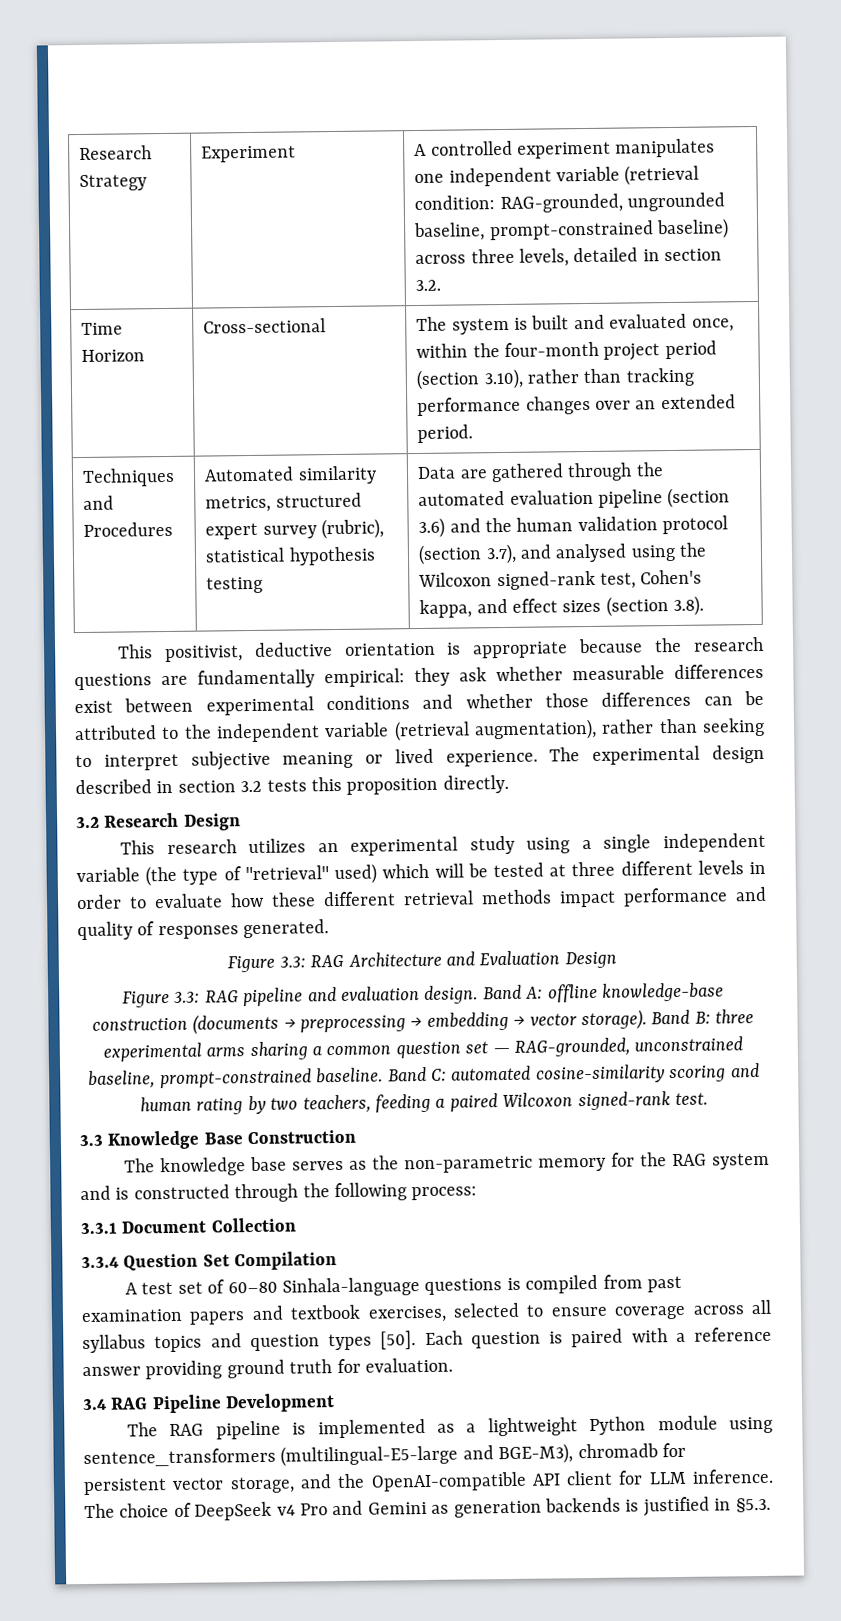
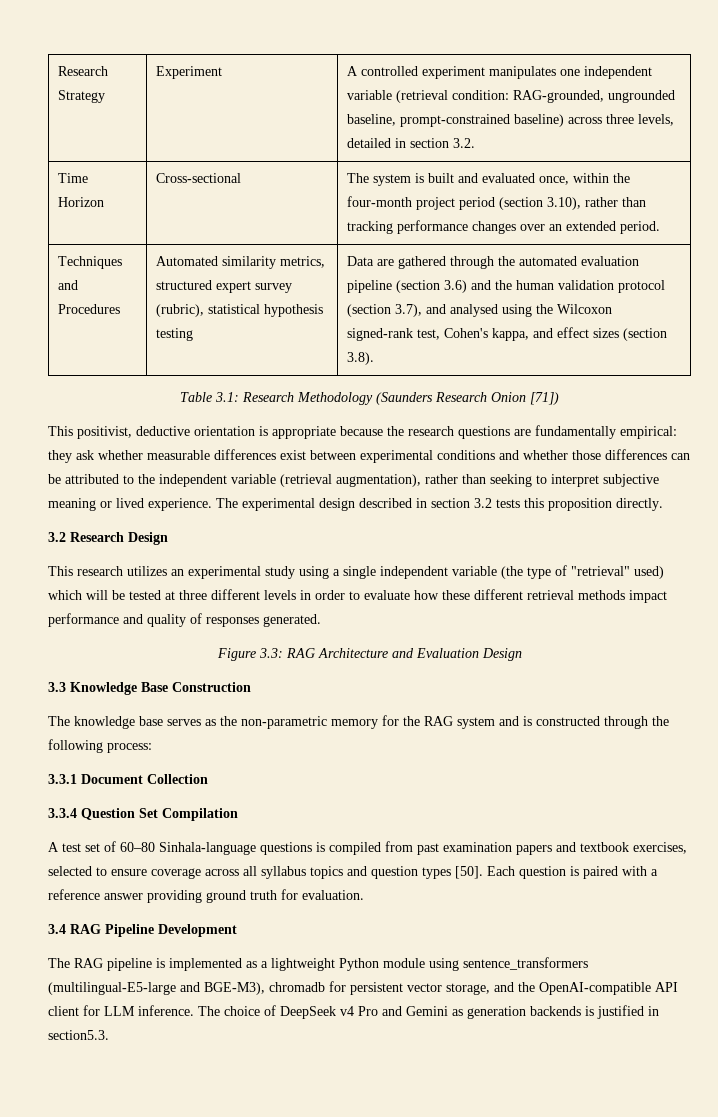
+ Table 3.1: Research Methodology (Saunders Research Onion [71])
- Figure 3.3: RAG pipeline and evaluation design. Band A: offline knowledge-base construction (documents → preprocessing → embedding → vector storage). Band B: three experimental arms sharing a common question set — RAG-grounded, unconstrained baseline, prompt-constrained baseline. Band C: automated cosine-similarity scoring and human rating by two teachers, feeding a paired Wilcoxon signed-rank test.
- The choice of DeepSeek v4 Pro and Gemini as generation backends is justified in §5.3.
+ The choice of DeepSeek v4 Pro and Gemini as generation backends is justified in section5.3.

